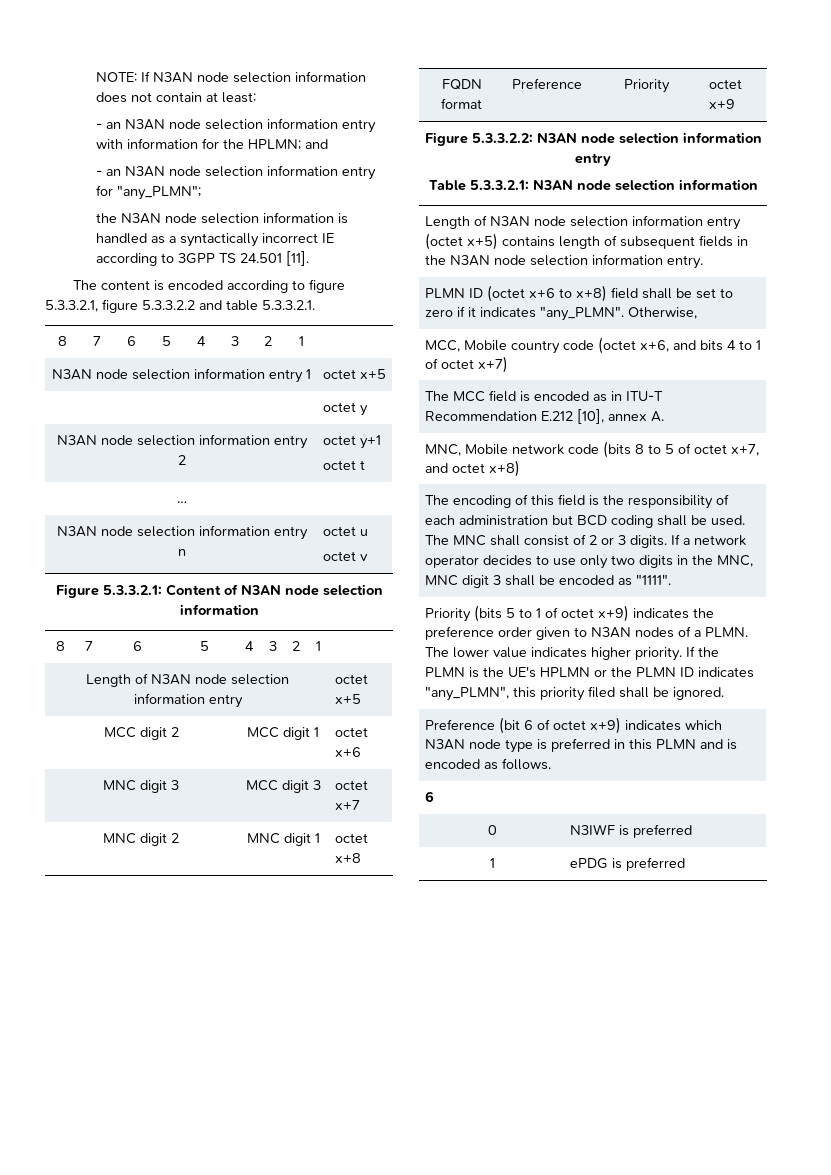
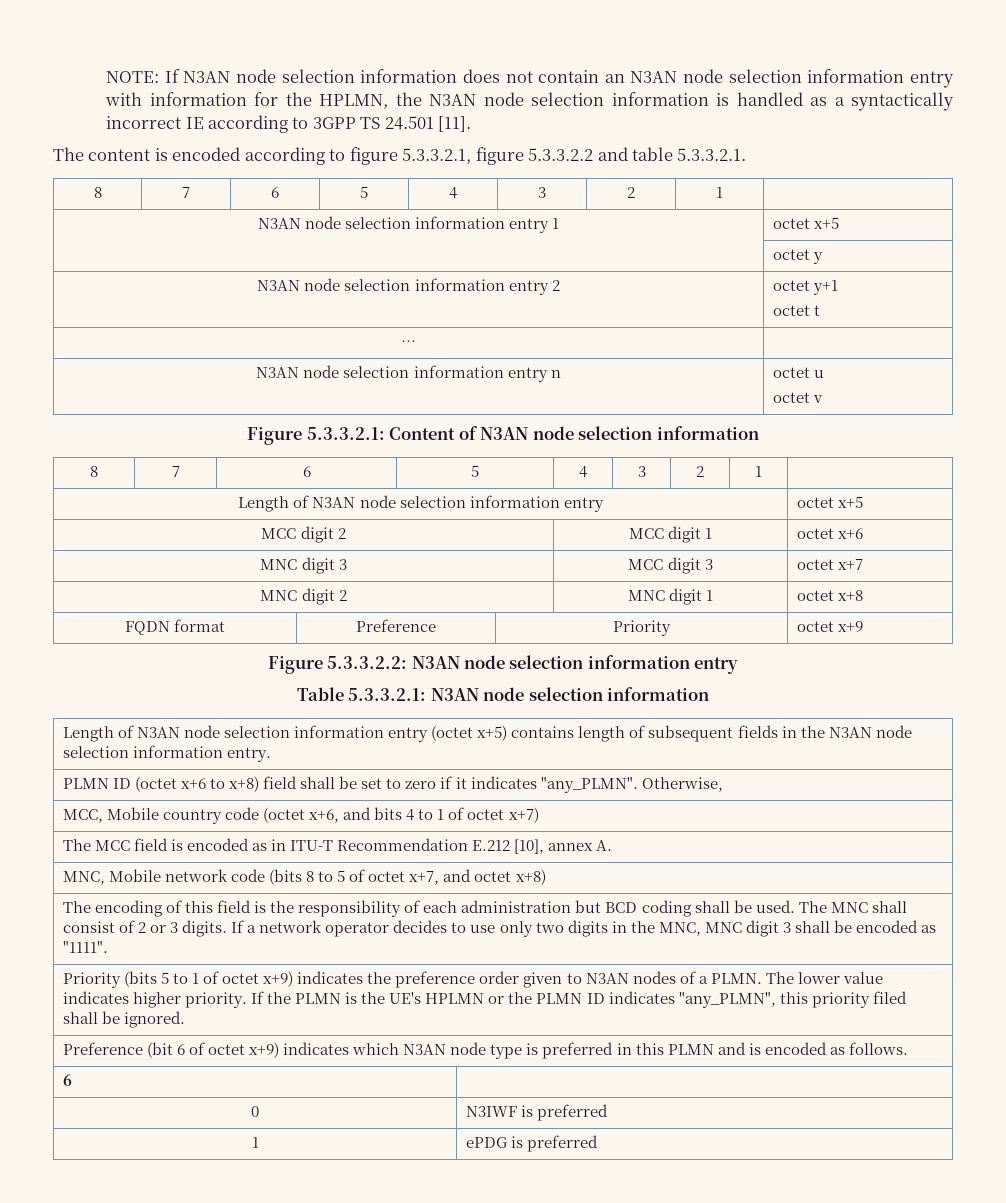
- NOTE: If N3AN node selection information does not contain at least:
- - an N3AN node selection information entry with information for the HPLMN; and
- - an N3AN node selection information entry for "any_PLMN";
- the N3AN node selection information is handled as a syntactically incorrect IE according to 3GPP TS 24.501 [11].
+ NOTE: If N3AN node selection information does not contain an N3AN node selection information entry with information for the HPLMN, the N3AN node selection information is handled as a syntactically incorrect IE according to 3GPP TS 24.501 [11].

